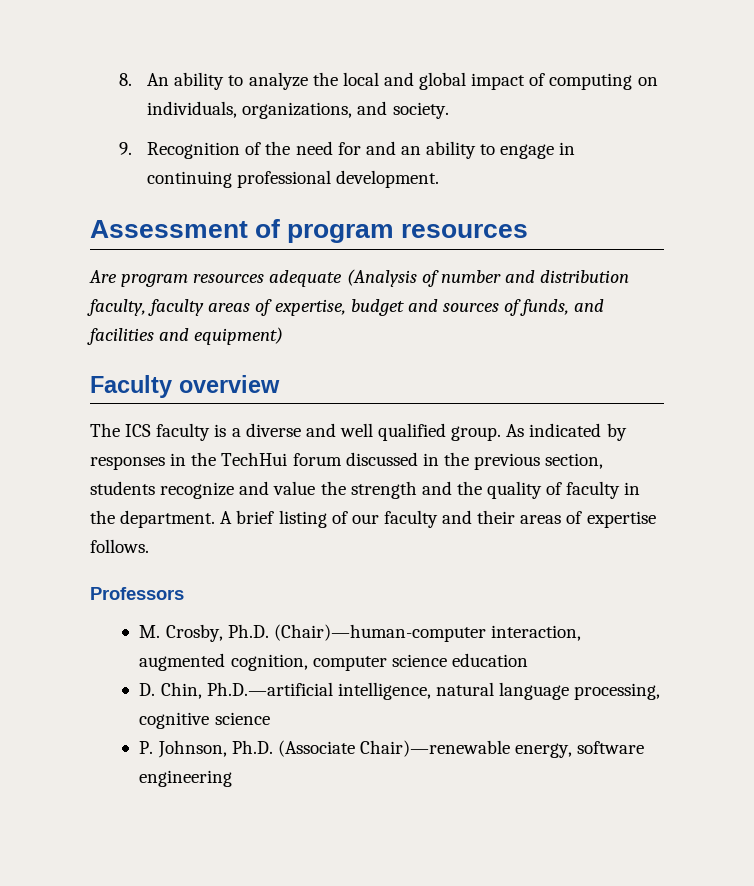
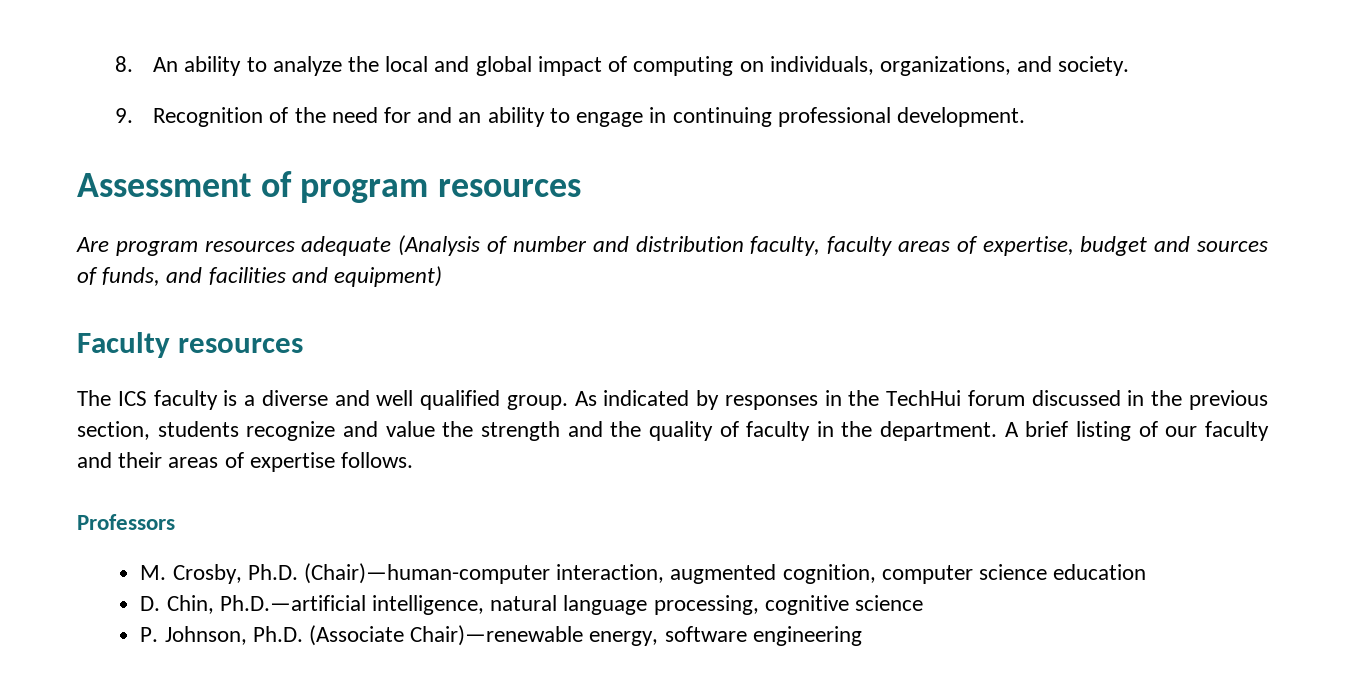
- Faculty overview
+ Faculty resources

